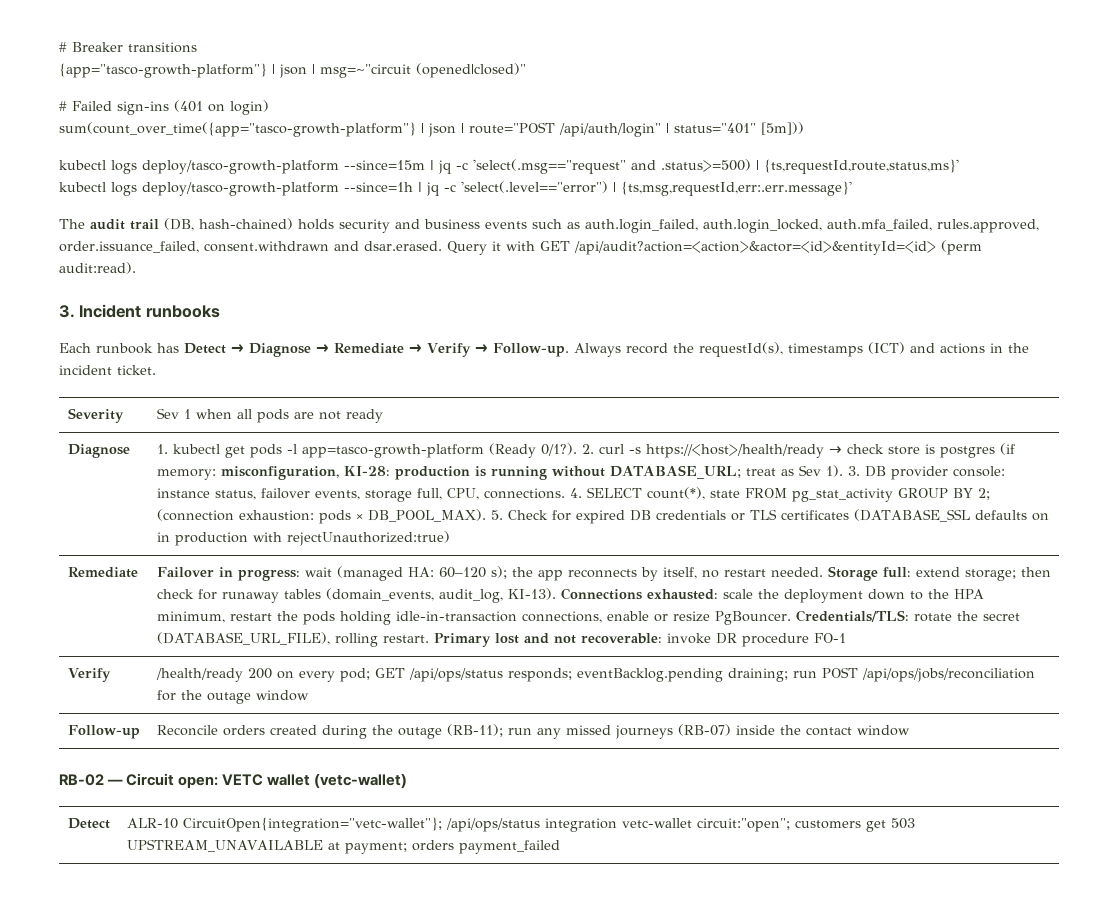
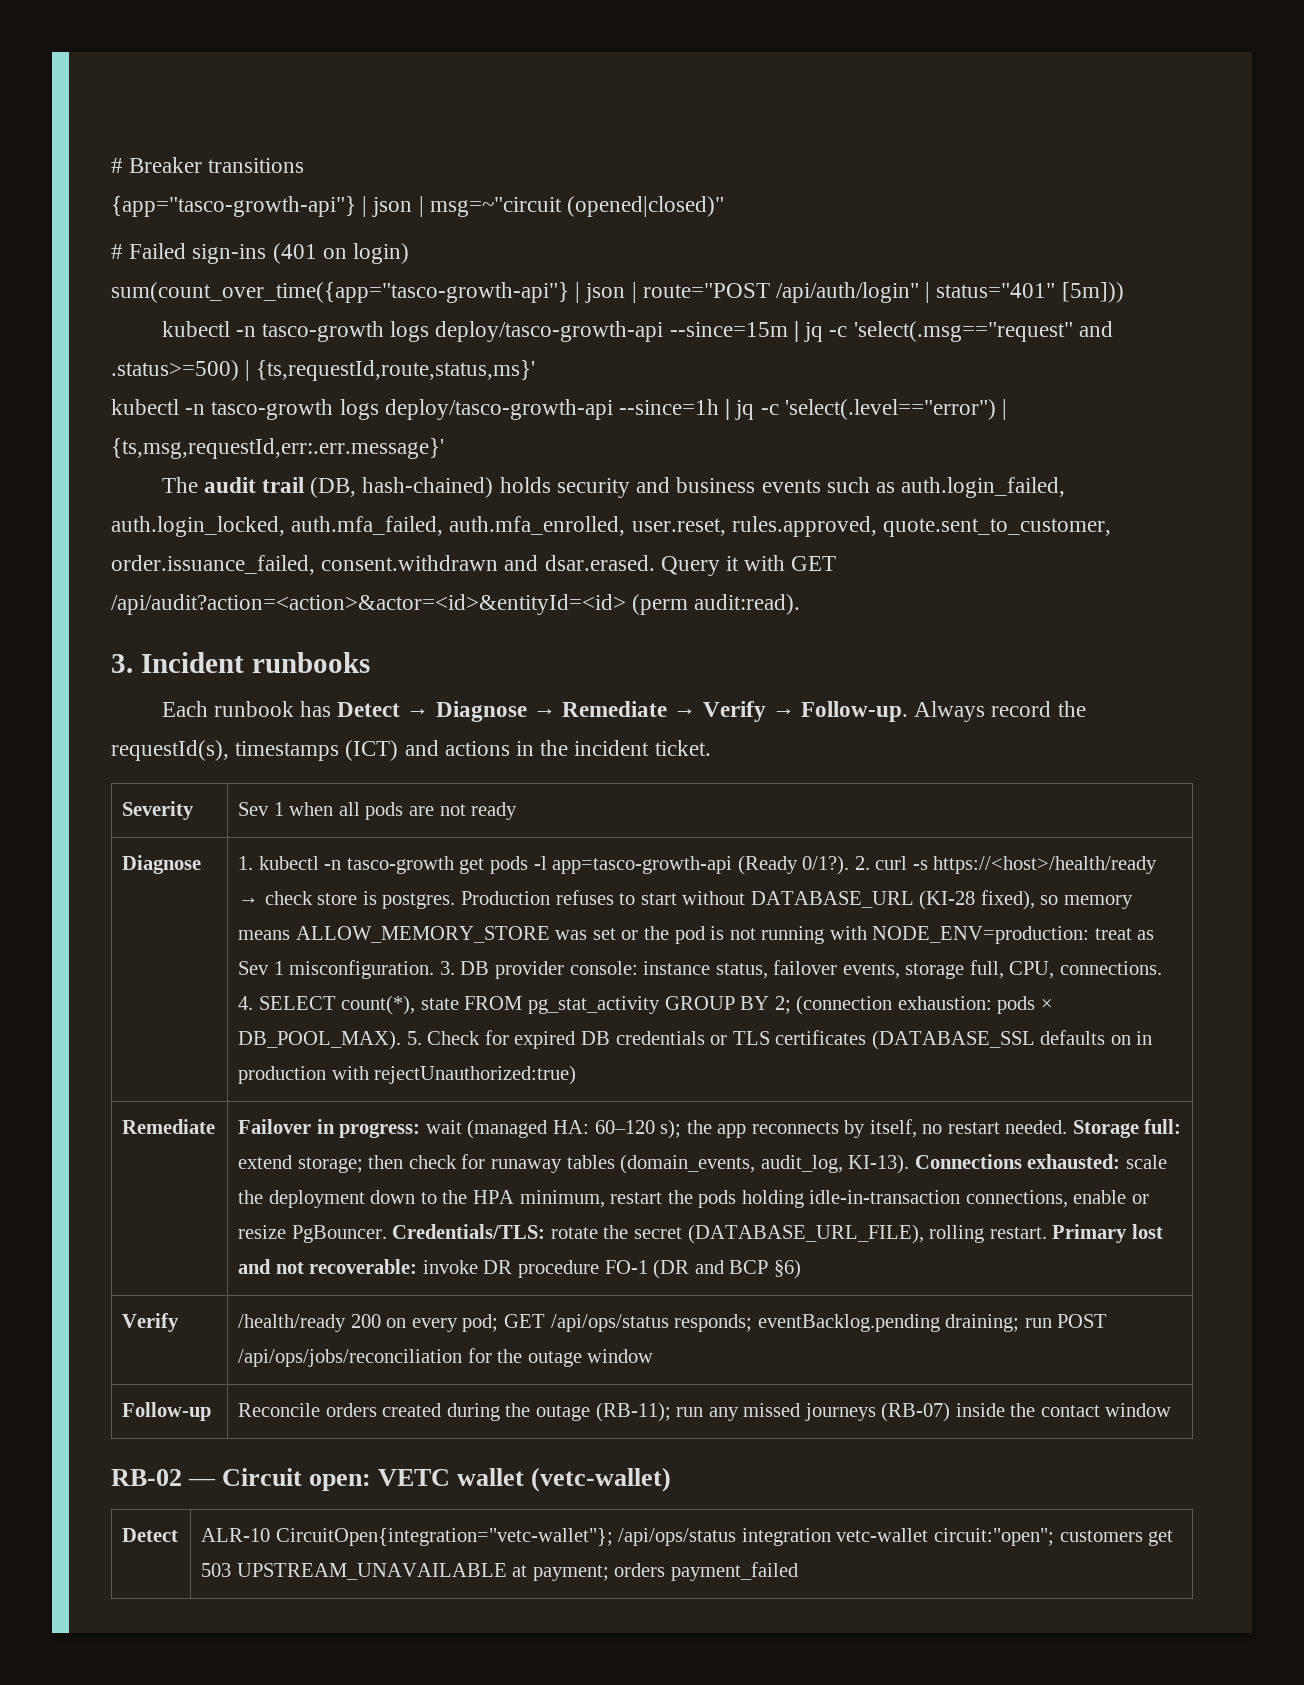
- {app="tasco-growth-platform"} | json | msg=~"circuit (opened|closed)"
+ {app="tasco-growth-api"} | json | msg=~"circuit (opened|closed)"
- sum(count_over_time({app="tasco-growth-platform"} | json | route="POST /api/auth/login" | status="401" [5m]))
+ sum(count_over_time({app="tasco-growth-api"} | json | route="POST /api/auth/login" | status="401" [5m]))
- kubectl logs deploy/tasco-growth-platform --since=15m | jq -c 'select(.msg=="request" and .status>=500) | {ts,requestId,route,status,ms}'
+ kubectl -n tasco-growth logs deploy/tasco-growth-api --since=15m | jq -c 'select(.msg=="request" and .status>=500) | {ts,requestId,route,status,ms}'
- kubectl logs deploy/tasco-growth-platform --since=1h | jq -c 'select(.level=="error") | {ts,msg,requestId,err:.err.message}'
+ kubectl -n tasco-growth logs deploy/tasco-growth-api --since=1h | jq -c 'select(.level=="error") | {ts,msg,requestId,err:.err.message}'
- The audit trail (DB, hash-chained) holds security and business events such as auth.login_failed, auth.login_locked, auth.mfa_failed, rules.approved, order.issuance_failed, consent.withdrawn and dsar.erased. Query it with GET /api/audit?action=<action>&actor=<id>&entityId=<id> (perm audit:read).
+ The audit trail (DB, hash-chained) holds security and business events such as auth.login_failed, auth.login_locked, auth.mfa_failed, auth.mfa_enrolled, user.reset, rules.approved, quote.sent_to_customer, order.issuance_failed, consent.withdrawn and dsar.erased. Query it with GET /api/audit?action=<action>&actor=<id>&entityId=<id> (perm audit:read).
- 1. kubectl get pods -l app=tasco-growth-platform (Ready 0/1?).
+ 1. kubectl -n tasco-growth get pods -l app=tasco-growth-api (Ready 0/1?).
- 2. curl -s https://<host>/health/ready → check store is postgres (if memory: misconfiguration, KI-28: production is running without DATABASE_URL; treat as Sev 1).
+ 2. curl -s https://<host>/health/ready → check store is postgres. Production refuses to start without DATABASE_URL (KI-28 fixed), so memory means ALLOW_MEMORY_STORE was set or the pod is not running with NODE_ENV=production: treat as Sev 1 misconfiguration.
- Primary lost and not recoverable: invoke DR procedure FO-1
+ Primary lost and not recoverable: invoke DR procedure FO-1 (DR and BCP §6)

